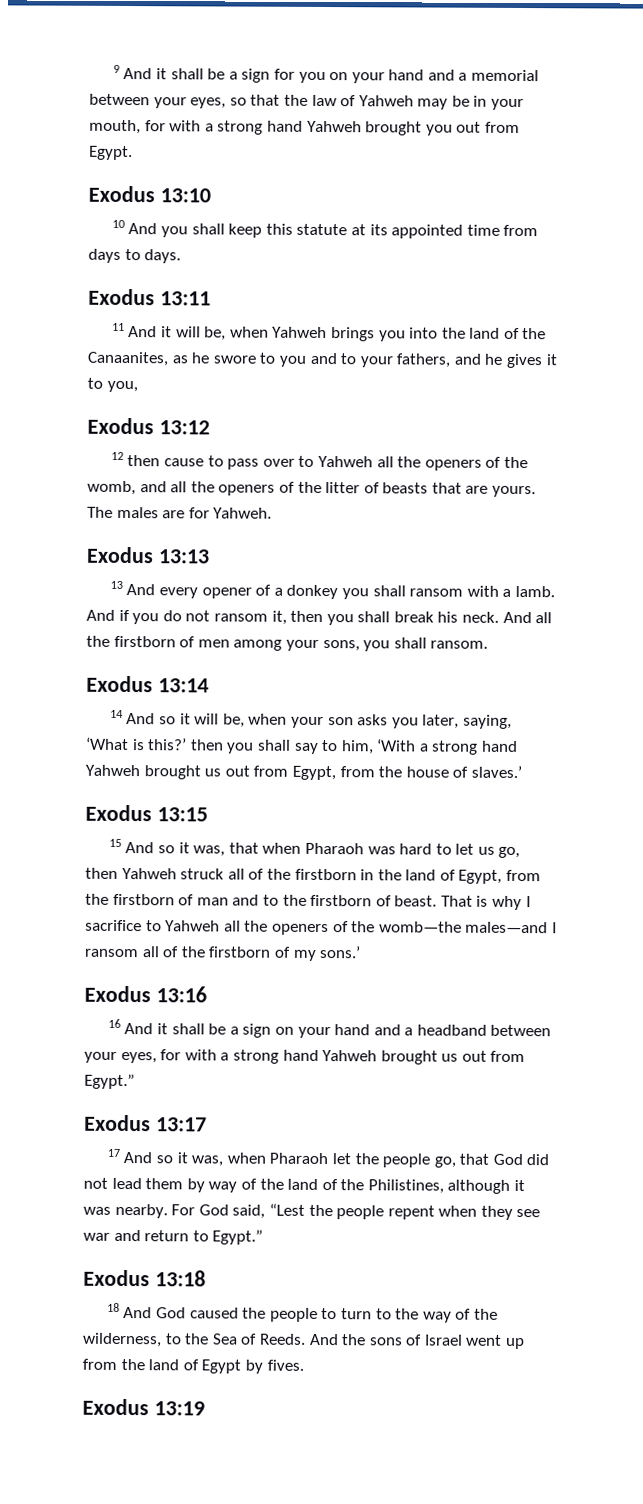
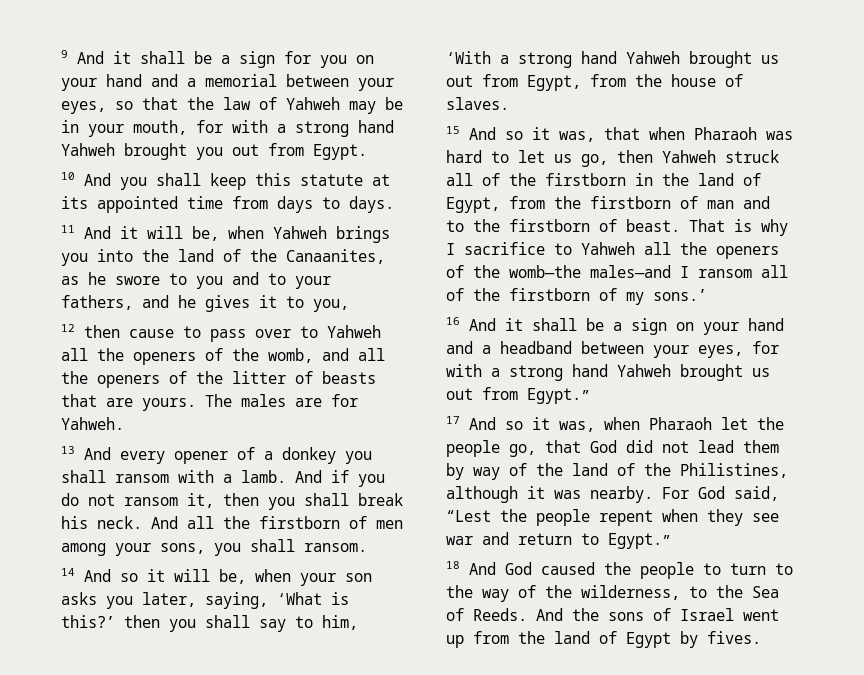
- Exodus 13:10
- Exodus 13:11
- Exodus 13:12
- Exodus 13:13
- Exodus 13:14
- 14 And so it will be, when your son asks you later, saying, ‘What is this?’ then you shall say to him, ‘With a strong hand Yahweh brought us out from Egypt, from the house of slaves.’
- Exodus 13:15
+ 14 And so it will be, when your son asks you later, saying, ‘What is this?’ then you shall say to him, ‘With a strong hand Yahweh brought us out from Egypt, from the house of slaves.
- Exodus 13:16
- Exodus 13:17
- Exodus 13:18
- Exodus 13:19

